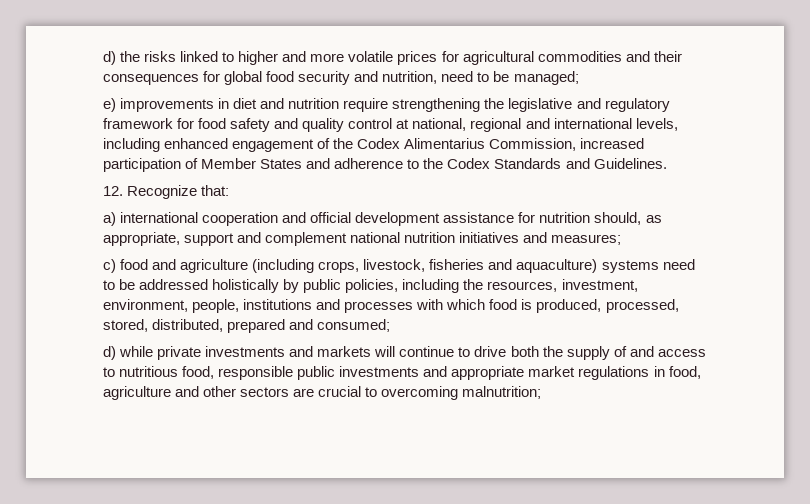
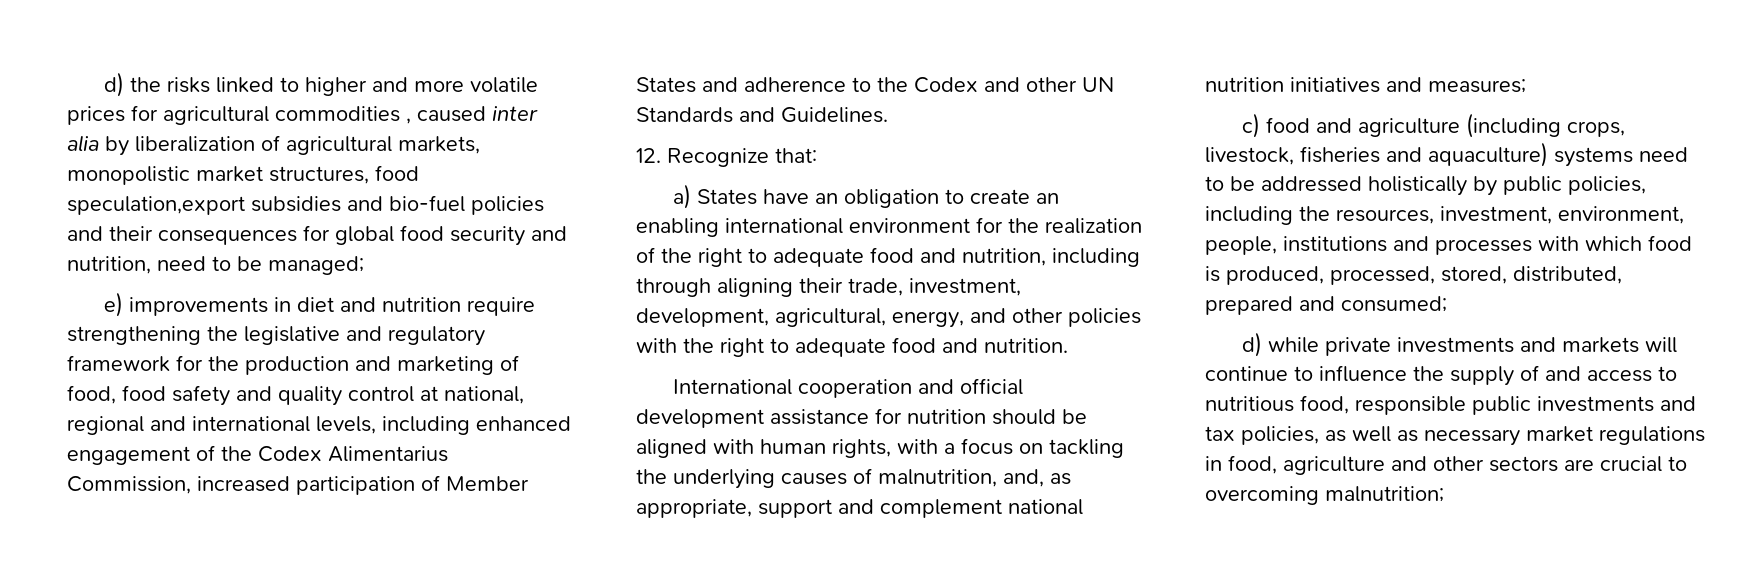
- d) the risks linked to higher and more volatile prices for agricultural commodities and their consequences for global food security and nutrition, need to be managed;
+ d) the risks linked to higher and more volatile prices for agricultural commodities , caused inter alia by liberalization of agricultural markets, monopolistic market structures, food speculation,export subsidies and bio-fuel policies and their consequences for global food security and nutrition, need to be managed;
- e) improvements in diet and nutrition require strengthening the legislative and regulatory framework for food safety and quality control at national, regional and international levels, including enhanced engagement of the Codex Alimentarius Commission, increased participation of Member States and adherence to the Codex Standards and Guidelines.
+ e) improvements in diet and nutrition require strengthening the legislative and regulatory framework for the production and marketing of food, food safety and quality control at national, regional and international levels, including enhanced engagement of the Codex Alimentarius Commission, increased participation of Member States and adherence to the Codex and other UN Standards and Guidelines.
- a) international cooperation and official development assistance for nutrition should, as appropriate, support and complement national nutrition initiatives and measures;
+ a) States have an obligation to create an enabling international environment for the realization of the right to adequate food and nutrition, including through aligning their trade, investment, development, agricultural, energy, and other policies with the right to adequate food and nutrition.
+ International cooperation and official development assistance for nutrition should be aligned with human rights, with a focus on tackling the underlying causes of malnutrition, and, as appropriate, support and complement national nutrition initiatives and measures;
- d) while private investments and markets will continue to drive both the supply of and access to nutritious food, responsible public investments and appropriate market regulations in food, agriculture and other sectors are crucial to overcoming malnutrition;
+ d) while private investments and markets will continue to influence the supply of and access to nutritious food, responsible public investments and tax policies, as well as necessary market regulations in food, agriculture and other sectors are crucial to overcoming malnutrition;

